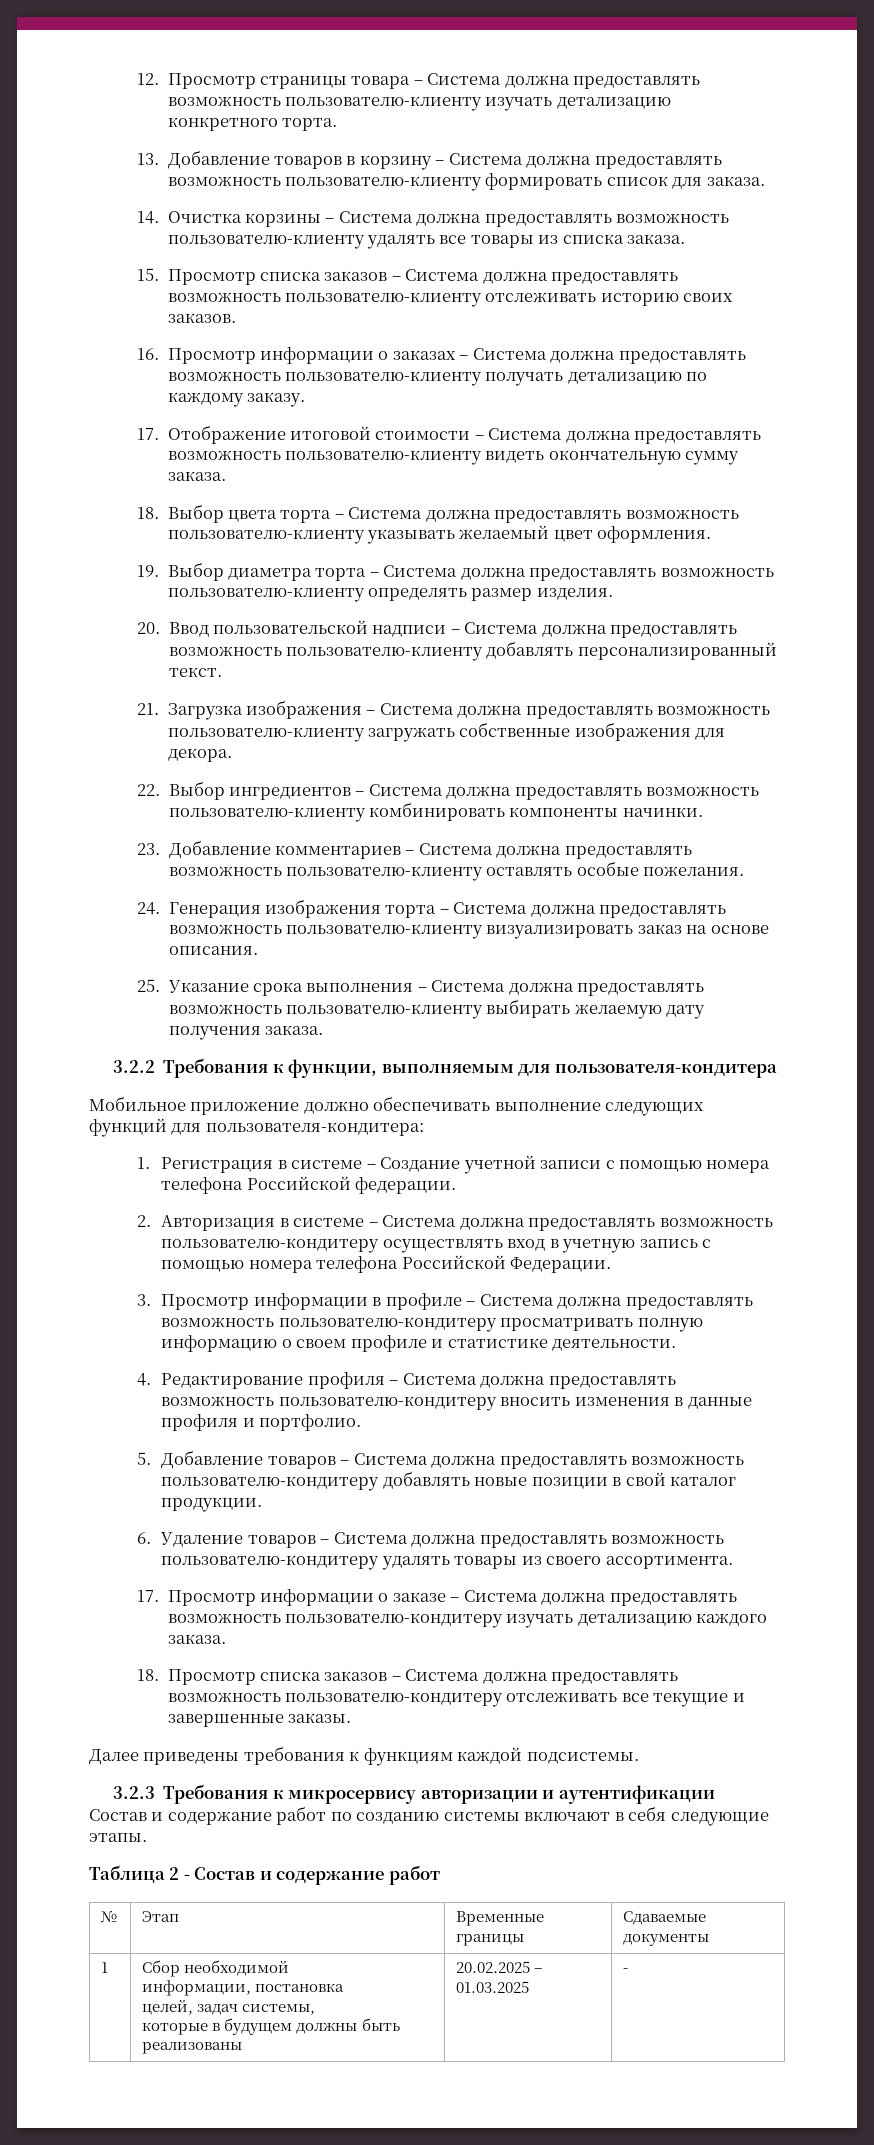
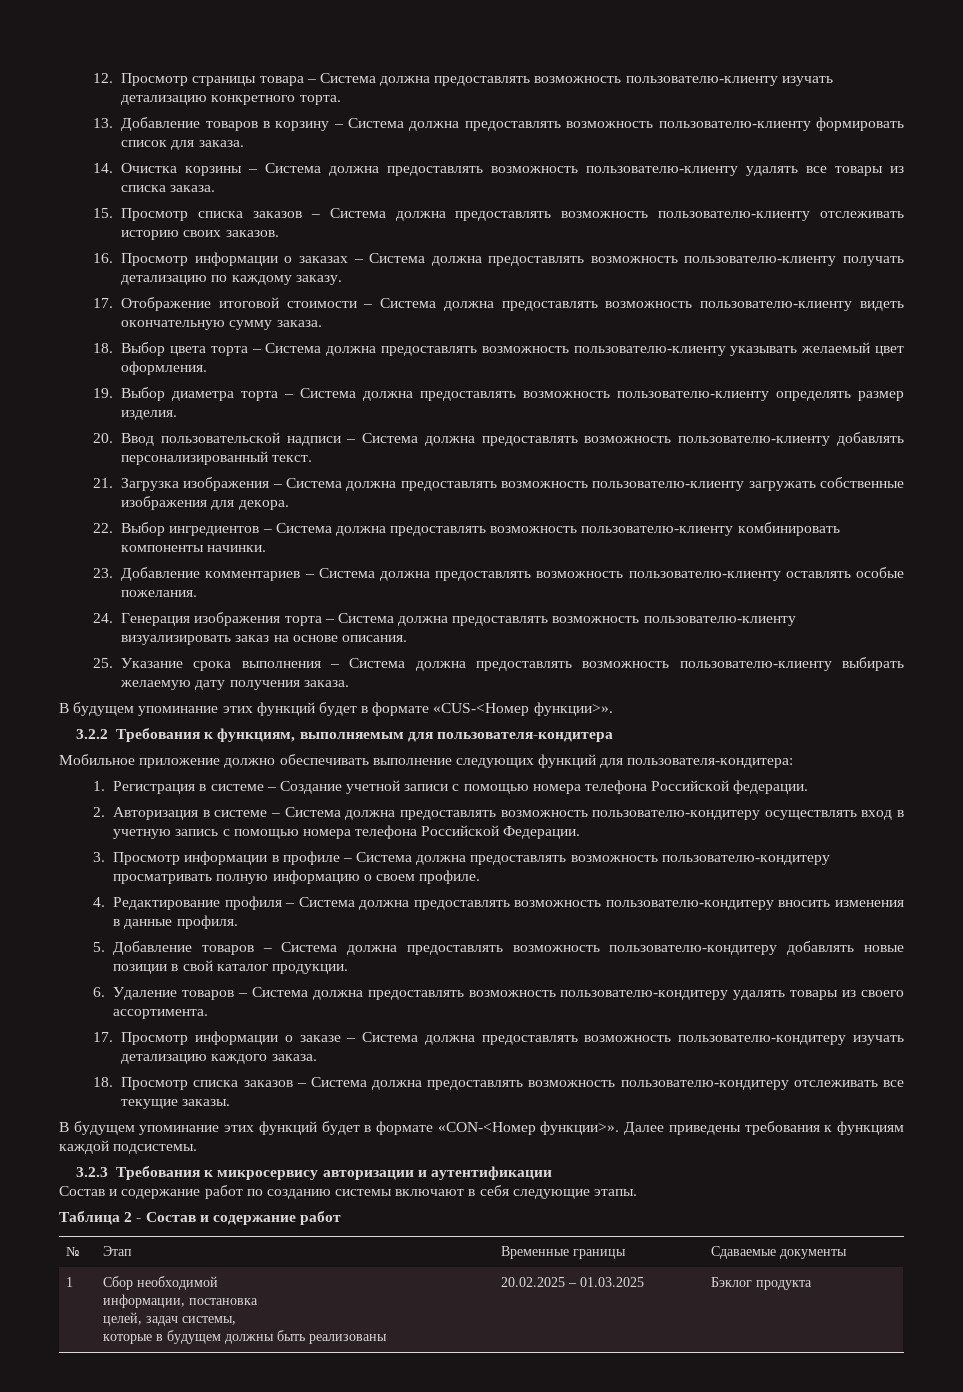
+ В будущем упоминание этих функций будет в формате «CUS-<Номер функции>».
- 3.2.2 Требования к функции, выполняемым для пользователя-кондитера
+ 3.2.2 Требования к функциям, выполняемым для пользователя-кондитера
- 3. Просмотр информации в профиле – Система должна предоставлять возможность пользователю-кондитеру просматривать полную информацию о своем профиле и статистике деятельности.
+ 3. Просмотр информации в профиле – Система должна предоставлять возможность пользователю-кондитеру просматривать полную информацию о своем профиле.
- 4. Редактирование профиля – Система должна предоставлять возможность пользователю-кондитеру вносить изменения в данные профиля и портфолио.
+ 4. Редактирование профиля – Система должна предоставлять возможность пользователю-кондитеру вносить изменения в данные профиля.
- 18. Просмотр списка заказов – Система должна предоставлять возможность пользователю-кондитеру отслеживать все текущие и завершенные заказы.
+ 18. Просмотр списка заказов – Система должна предоставлять возможность пользователю-кондитеру отслеживать все текущие заказы.
+ В будущем упоминание этих функций будет в формате «CON-<Номер функции>».
  1 | Сбор необходимой
  информации, постановка
  целей, задач системы,
- которые в будущем должны быть реализованы | 20.02.2025 – 01.03.2025 | -
+ которые в будущем должны быть реализованы | 20.02.2025 – 01.03.2025 | Бэклог продукта

